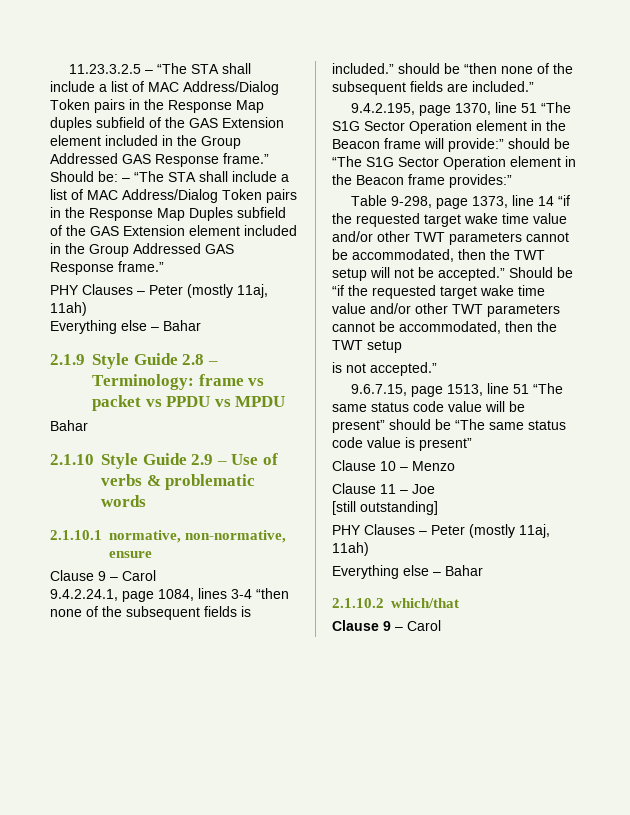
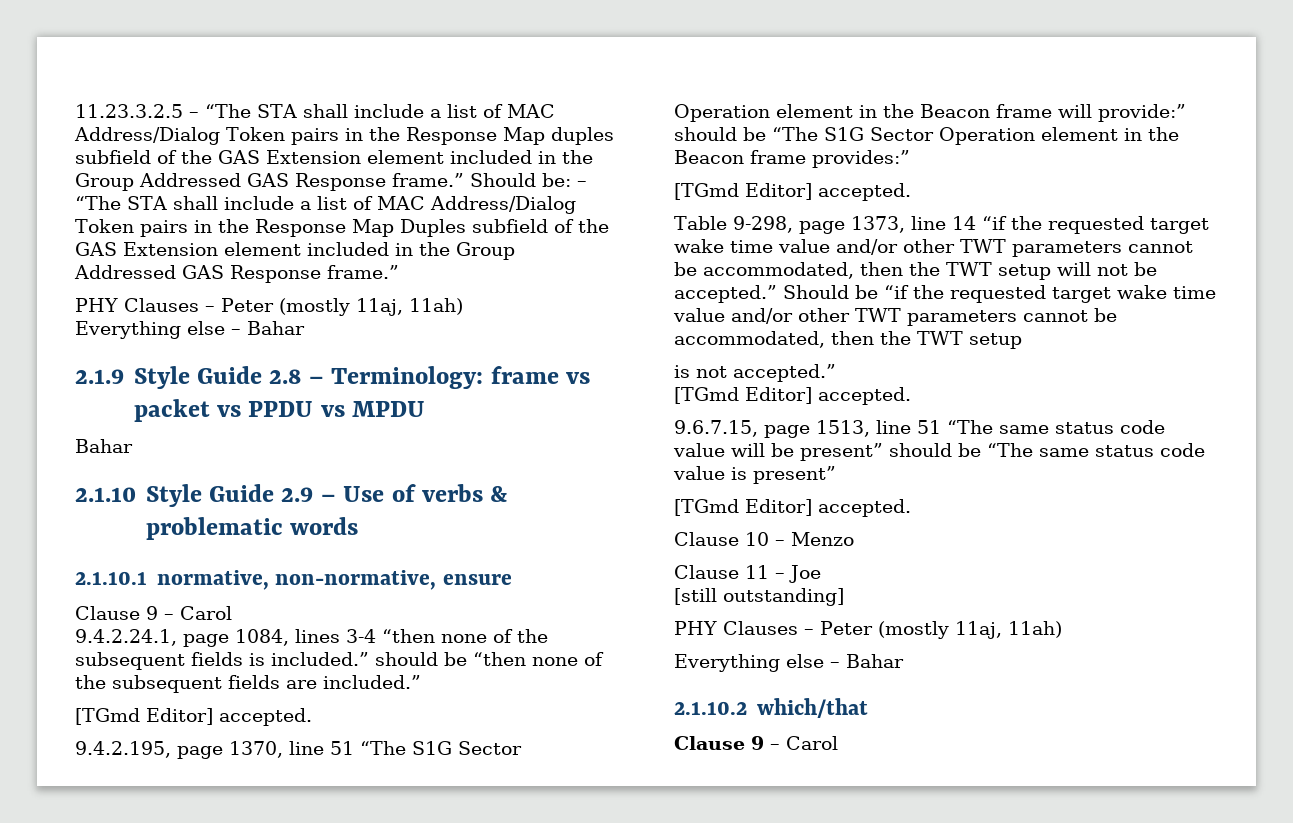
  9.4.2.24.1, page 1084, lines 3-4 “then none of the subsequent fields is included.” should be “then none of the subsequent fields are included.”
+ [TGmd Editor] accepted.
  9.4.2.195, page 1370, line 51 “The S1G Sector Operation element in the Beacon frame will provide:” should be “The S1G Sector Operation element in the Beacon frame provides:”
+ [TGmd Editor] accepted.
  is not accepted.”
+ [TGmd Editor] accepted.
  9.6.7.15, page 1513, line 51 “The same status code value will be present” should be “The same status code value is present”
+ [TGmd Editor] accepted.

